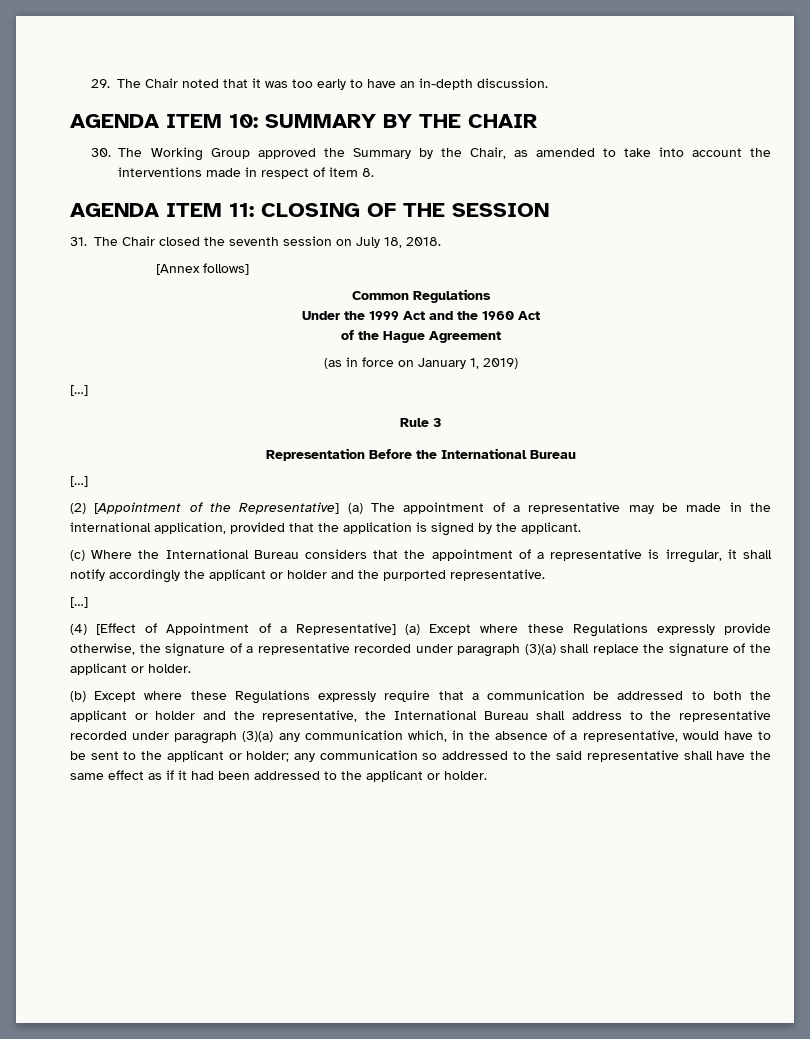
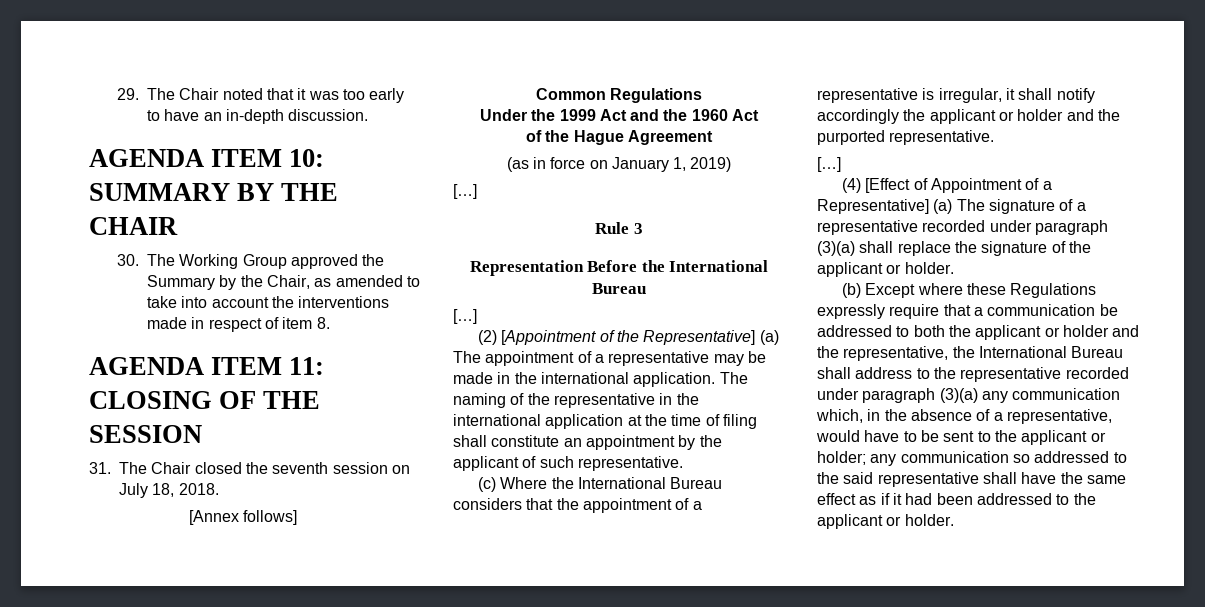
- (2) [Appointment of the Representative] (a) The appointment of a representative may be made in the international application, provided that the application is signed by the applicant.
+ (2) [Appointment of the Representative] (a) The appointment of a representative may be made in the international application. The naming of the representative in the international application at the time of filing shall constitute an appointment by the applicant of such representative.
- (4) [Effect of Appointment of a Representative] (a) Except where these Regulations expressly provide otherwise, the signature of a representative recorded under paragraph (3)(a) shall replace the signature of the applicant or holder.
+ (4) [Effect of Appointment of a Representative] (a) The signature of a representative recorded under paragraph (3)(a) shall replace the signature of the applicant or holder.

